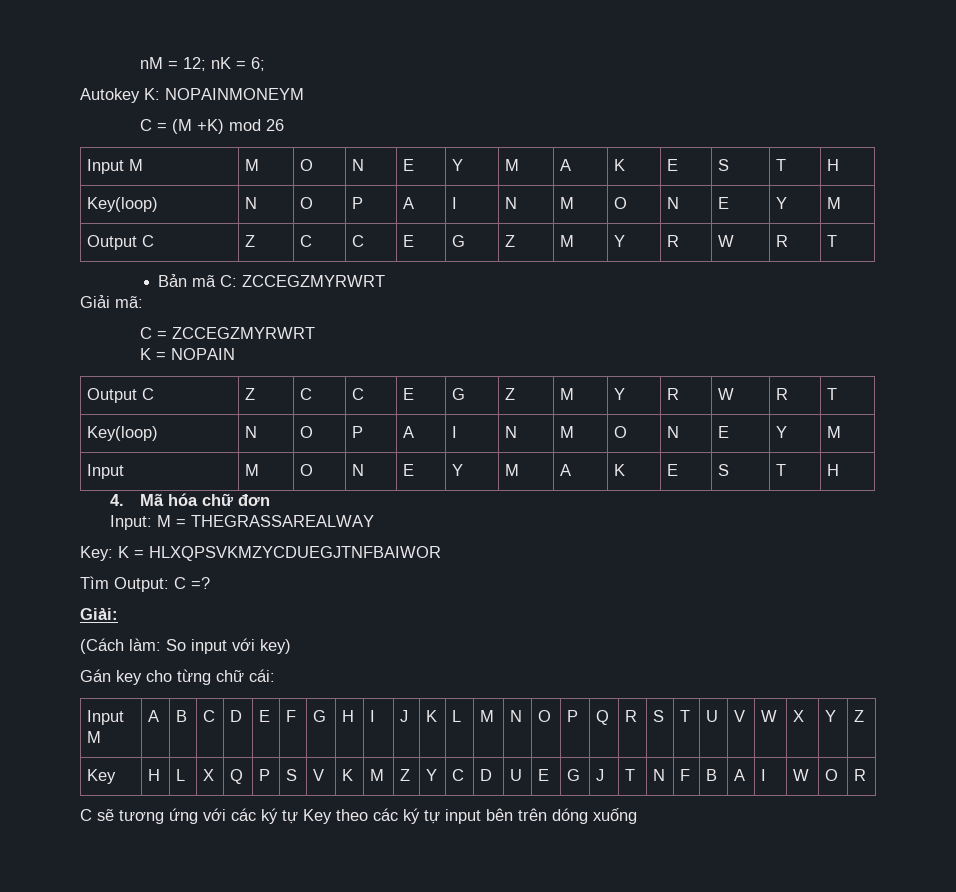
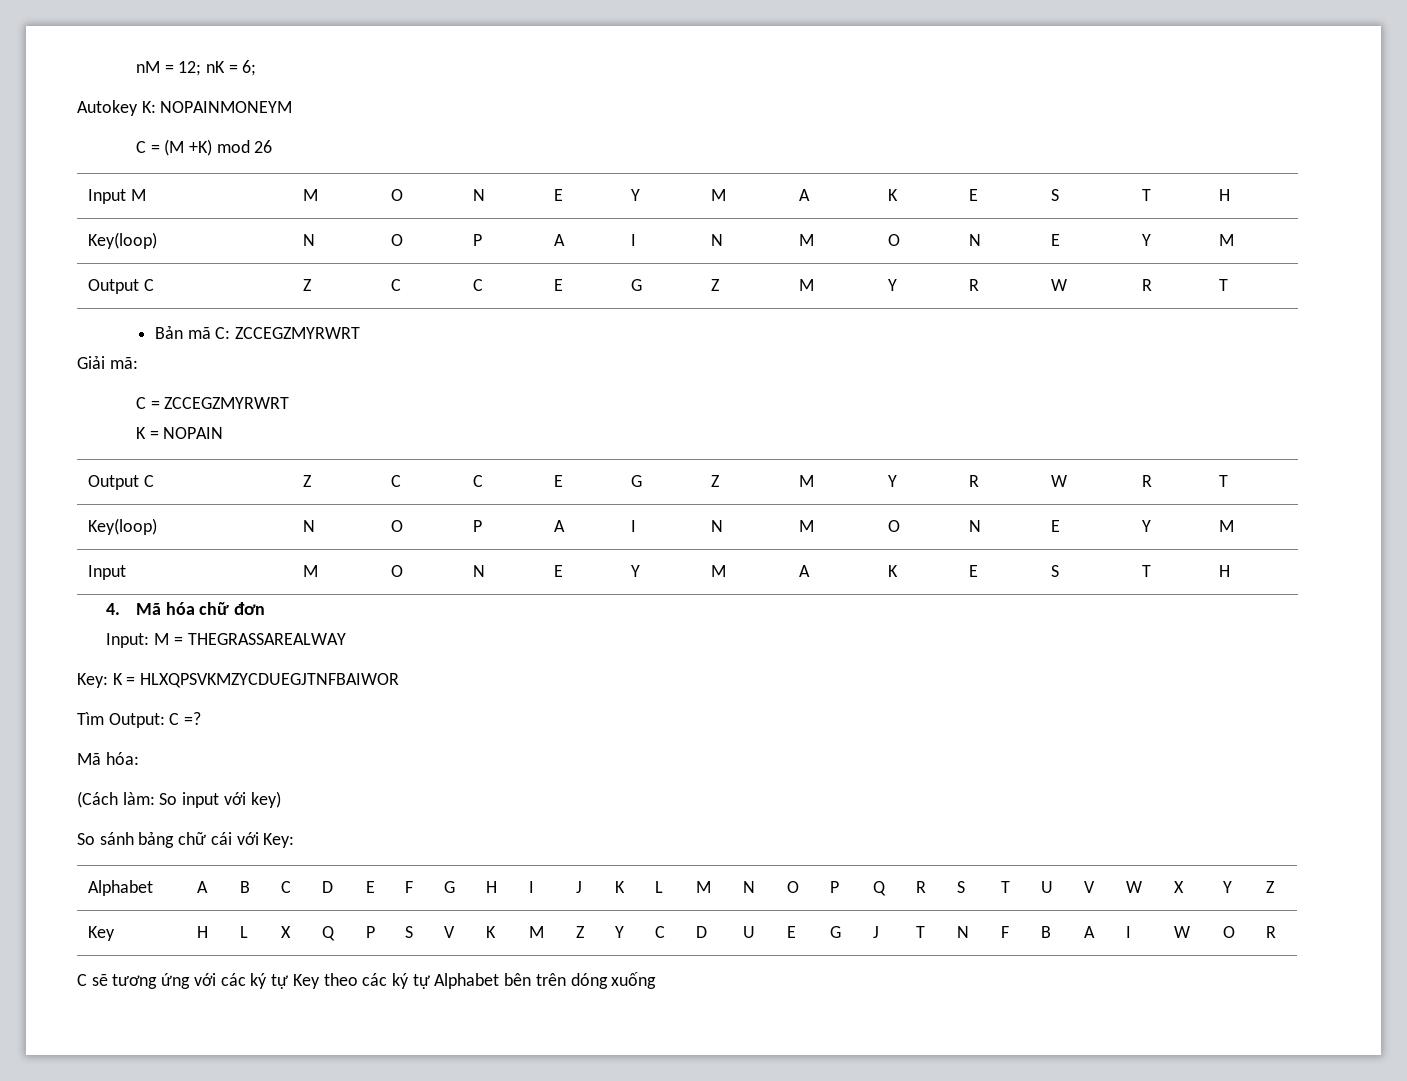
- Giải:
+ Mã hóa:
- Gán key cho từng chữ cái:
- Input M | A | B | C | D | E | F | G | H | I | J | K | L | M | N | O | P | Q | R | S | T | U | V | W | X | Y | Z
+ So sánh bảng chữ cái với Key:
+ Alphabet | A | B | C | D | E | F | G | H | I | J | K | L | M | N | O | P | Q | R | S | T | U | V | W | X | Y | Z
- C sẽ tương ứng với các ký tự Key theo các ký tự input bên trên dóng xuống
+ C sẽ tương ứng với các ký tự Key theo các ký tự Alphabet bên trên dóng xuống

